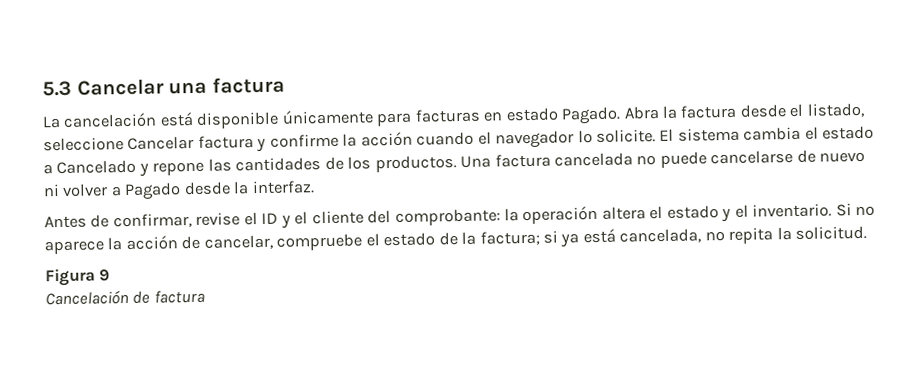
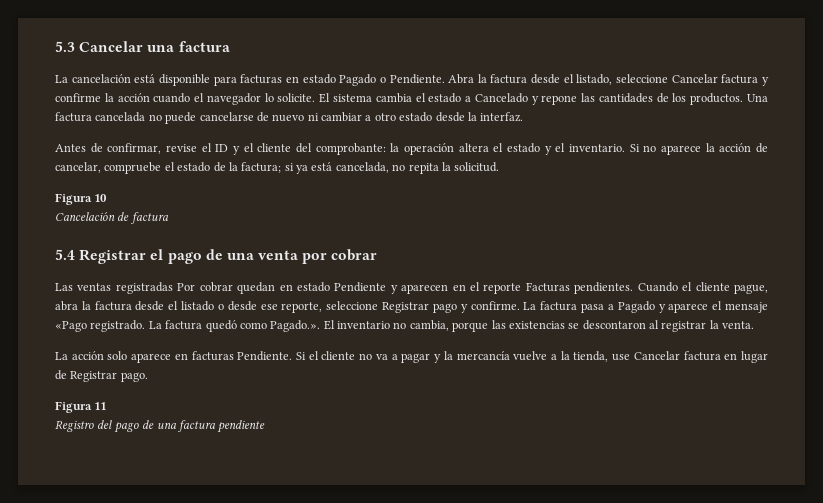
- La cancelación está disponible únicamente para facturas en estado Pagado.
+ La cancelación está disponible para facturas en estado Pagado o Pendiente.
- Una factura cancelada no puede cancelarse de nuevo ni volver a Pagado desde la interfaz.
+ Una factura cancelada no puede cancelarse de nuevo ni cambiar a otro estado desde la interfaz.
- Figura 9
+ Figura 10
+ 5.4 Registrar el pago de una venta por cobrar
+ Las ventas registradas Por cobrar quedan en estado Pendiente y aparecen en el reporte Facturas pendientes. Cuando el cliente pague, abra la factura desde el listado o desde ese reporte, seleccione Registrar pago y confirme. La factura pasa a Pagado y aparece el mensaje «Pago registrado. La factura quedó como Pagado.». El inventario no cambia, porque las existencias se descontaron al registrar la venta.
+ La acción solo aparece en facturas Pendiente. Si el cliente no va a pagar y la mercancía vuelve a la tienda, use Cancelar factura en lugar de Registrar pago.
+ Figura 11
+ Registro del pago de una factura pendiente

